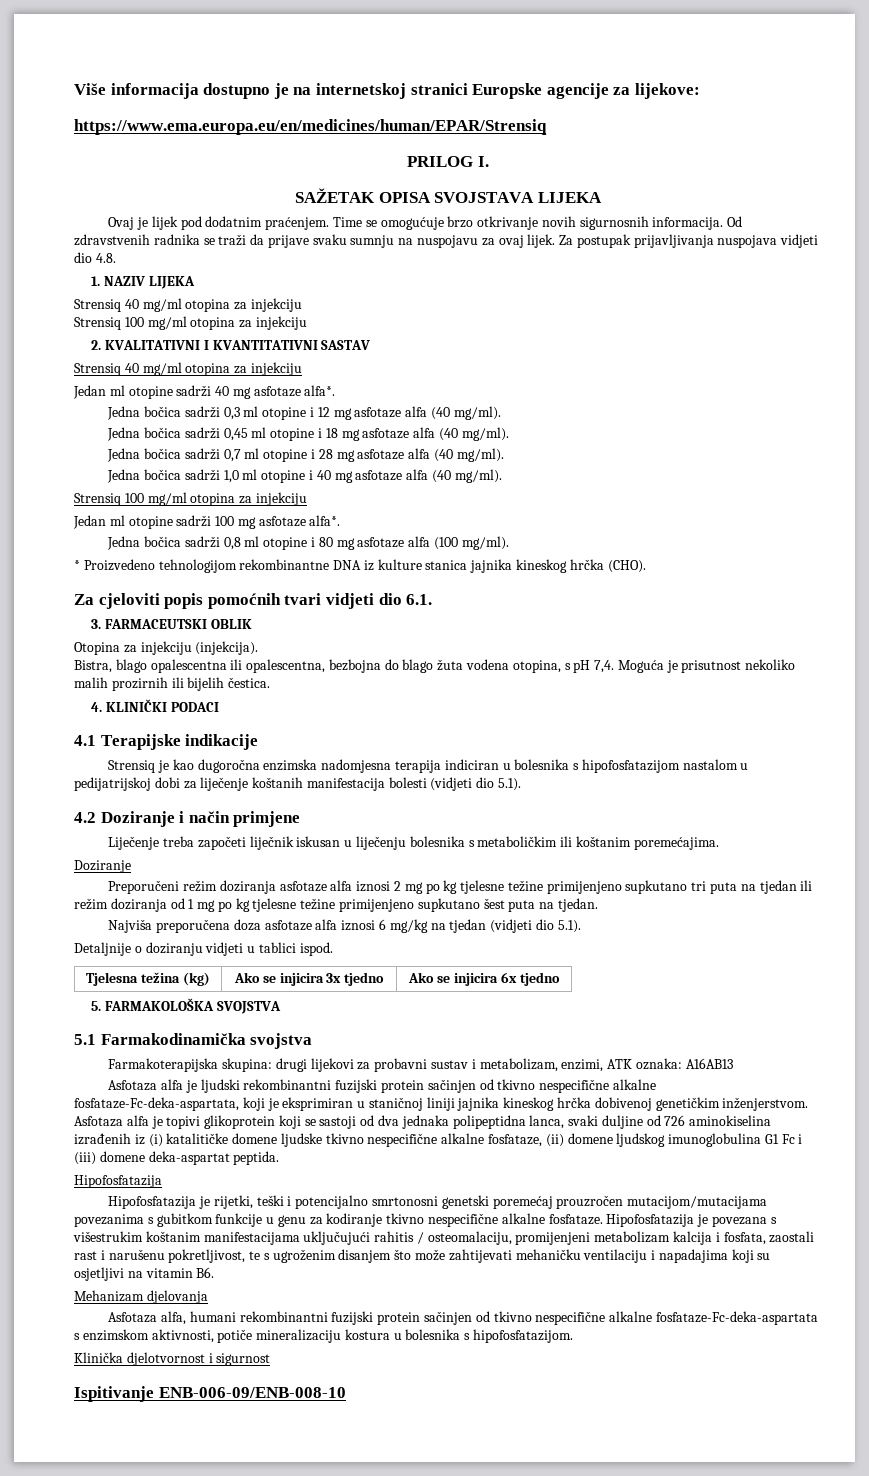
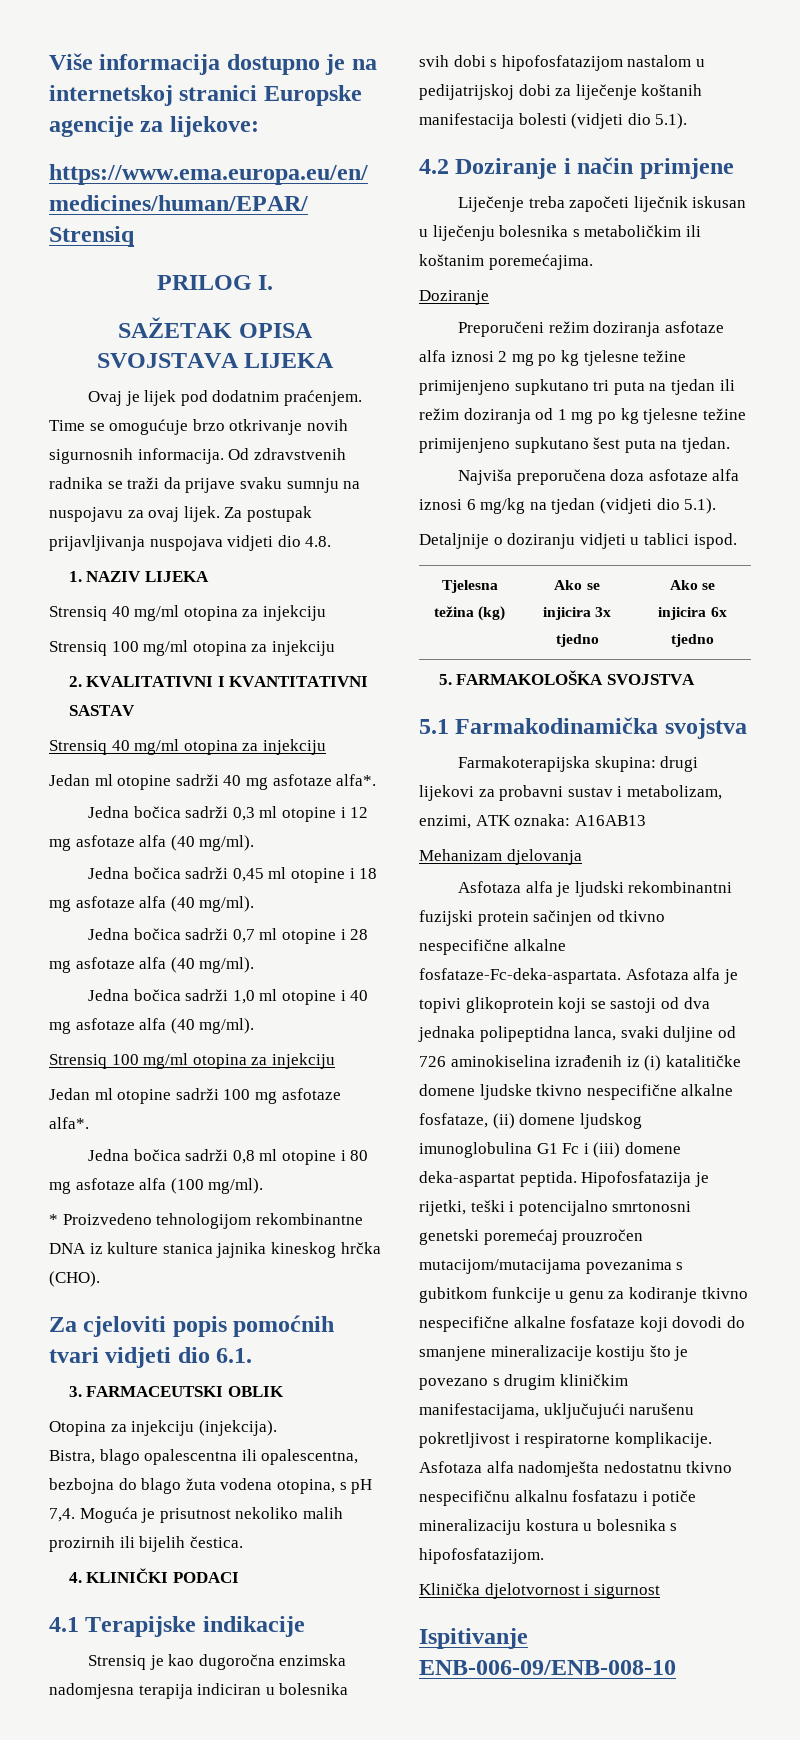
- Strensiq je kao dugoročna enzimska nadomjesna terapija indiciran u bolesnika s hipofosfatazijom nastalom u pedijatrijskoj dobi za liječenje koštanih manifestacija bolesti (vidjeti dio 5.1).
+ Strensiq je kao dugoročna enzimska nadomjesna terapija indiciran u bolesnika svih dobi s hipofosfatazijom nastalom u pedijatrijskoj dobi za liječenje koštanih manifestacija bolesti (vidjeti dio 5.1).
+ Mehanizam djelovanja
- Asfotaza alfa je ljudski rekombinantni fuzijski protein sačinjen od tkivno nespecifične alkalne fosfataze-Fc-deka-aspartata, koji je eksprimiran u staničnoj liniji jajnika kineskog hrčka dobivenoj genetičkim inženjerstvom.
+ Asfotaza alfa je ljudski rekombinantni fuzijski protein sačinjen od tkivno nespecifične alkalne fosfataze-Fc-deka-aspartata.
- Asfotaza alfa je topivi glikoprotein koji se sastoji od dva jednaka polipeptidna lanca, svaki duljine od 726 aminokiselina izrađenih iz (i) katalitičke domene ljudske tkivno nespecifične alkalne fosfataze, (ii) domene ljudskog imunoglobulina G1 Fc i (iii) domene deka-aspartat peptida.
- Hipofosfatazija
- Hipofosfatazija je rijetki, teški i potencijalno smrtonosni genetski poremećaj prouzročen mutacijom/mutacijama povezanima s gubitkom funkcije u genu za kodiranje tkivno nespecifične alkalne fosfataze. Hipofosfatazija je povezana s višestrukim koštanim manifestacijama uključujući rahitis / osteomalaciju, promijenjeni metabolizam kalcija i fosfata, zaostali rast i narušenu pokretljivost, te s ugroženim disanjem što može zahtijevati mehaničku ventilaciju i napadajima koji su osjetljivi na vitamin B6.
- Mehanizam djelovanja
- Asfotaza alfa, humani rekombinantni fuzijski protein sačinjen od tkivno nespecifične alkalne fosfataze-Fc-deka-aspartata s enzimskom aktivnosti, potiče mineralizaciju kostura u bolesnika s hipofosfatazijom.
+ Asfotaza alfa je topivi glikoprotein koji se sastoji od dva jednaka polipeptidna lanca, svaki duljine od 726 aminokiselina izrađenih iz (i) katalitičke domene ljudske tkivno nespecifične alkalne fosfataze, (ii) domene ljudskog imunoglobulina G1 Fc i (iii) domene deka-aspartat peptida. Hipofosfatazija je rijetki, teški i potencijalno smrtonosni genetski poremećaj prouzročen mutacijom/mutacijama povezanima s gubitkom funkcije u genu za kodiranje tkivno nespecifične alkalne fosfataze koji dovodi do smanjene mineralizacije kostiju što je povezano s drugim kliničkim manifestacijama, uključujući narušenu pokretljivost i respiratorne komplikacije. Asfotaza alfa nadomješta nedostatnu tkivno nespecifičnu alkalnu fosfatazu i potiče mineralizaciju kostura u bolesnika s hipofosfatazijom.

